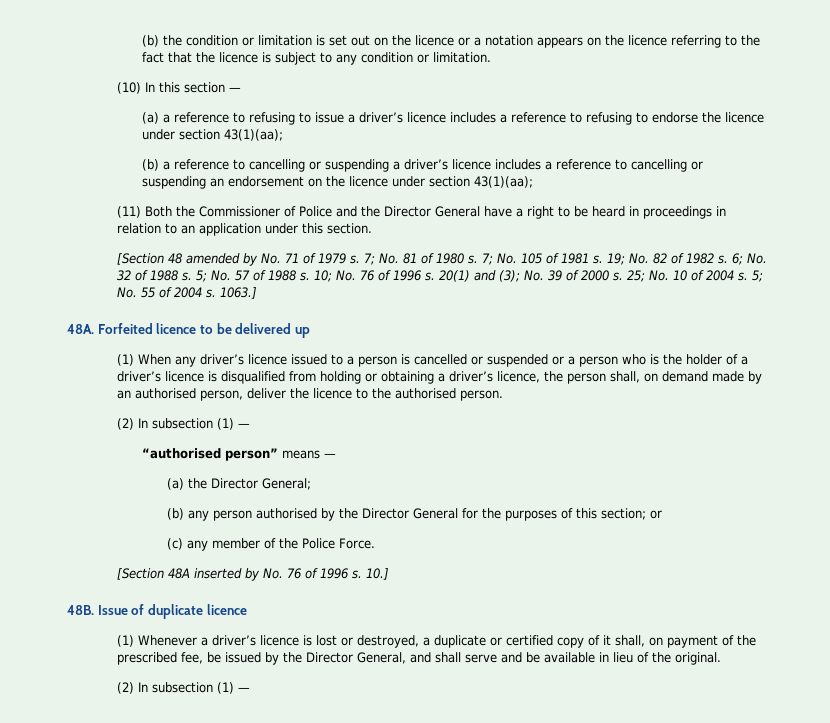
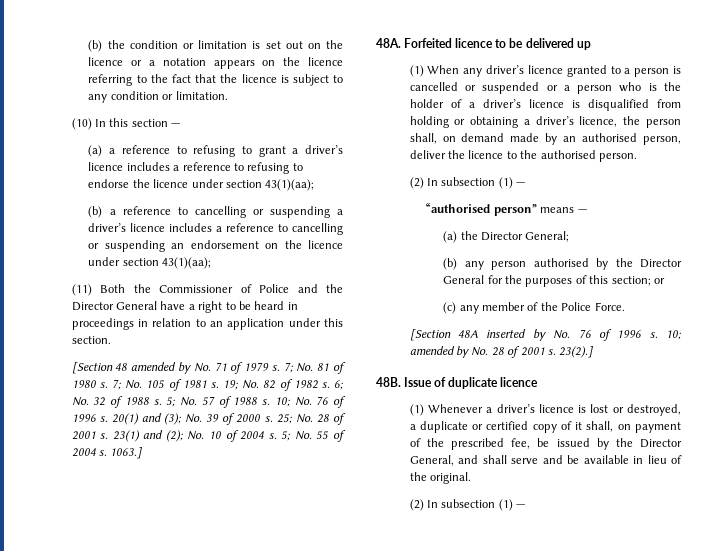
- (a) a reference to refusing to issue a driver’s licence includes a reference to refusing to endorse the licence under section 43(1)(aa);
+ (a) a reference to refusing to grant a driver’s licence includes a reference to refusing to endorse the licence under section 43(1)(aa);
- 25; No. 10 of 2004 s.
+ 25; No. 28 of 2001 s. 23(1) and (2); No. 10 of 2004 s.
- (1) When any driver’s licence issued to a person is cancelled or suspended or a person who is the holder of a driver’s licence is disqualified from holding or obtaining a driver’s licence, the person shall, on demand made by an authorised person, deliver the licence to the authorised person.
+ (1) When any driver’s licence granted to a person is cancelled or suspended or a person who is the holder of a driver’s licence is disqualified from holding or obtaining a driver’s licence, the person shall, on demand made by an authorised person, deliver the licence to the authorised person.
- 10.]
+ 10; amended by No. 28 of 2001 s. 23(2).]

